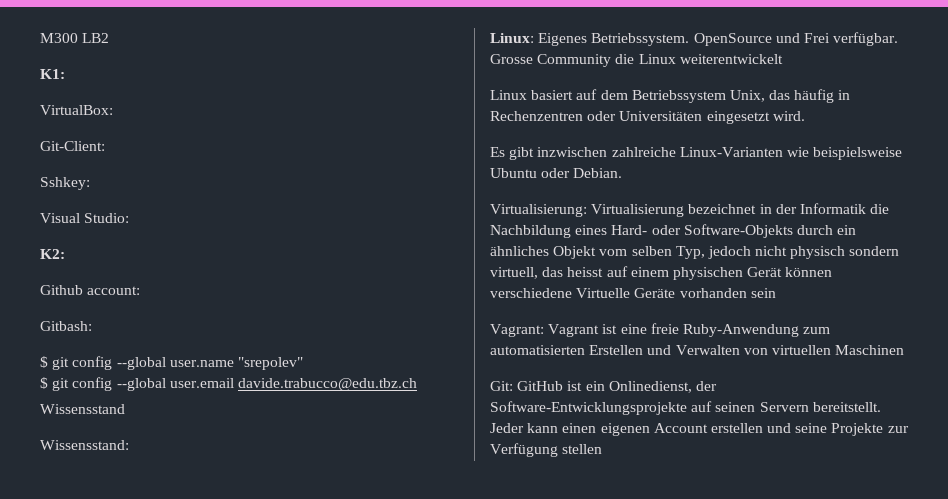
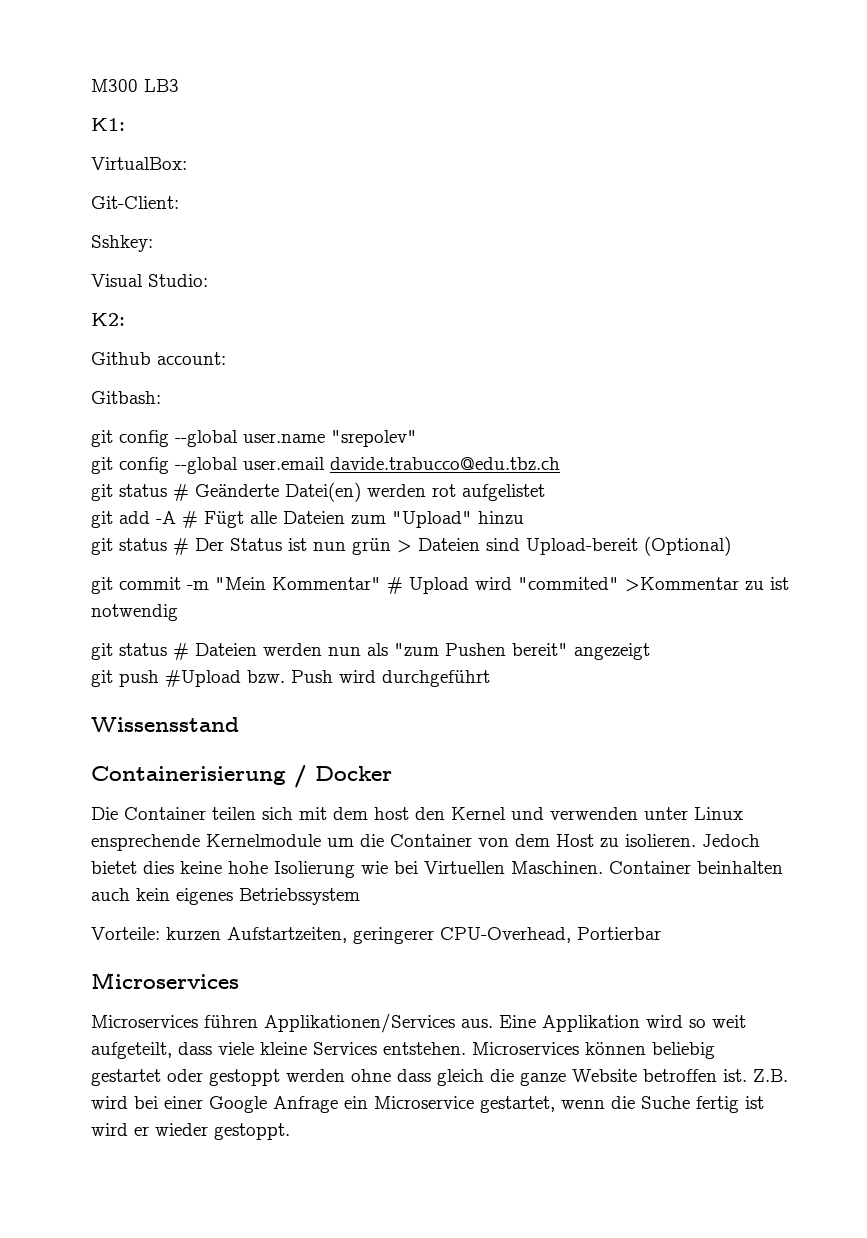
- M300 LB2
+ M300 LB3
- $ git config --global user.name "srepolev"
+ git config --global user.name "srepolev"
- $ git config --global user.email davide.trabucco@edu.tbz.ch
+ git config --global user.email davide.trabucco@edu.tbz.ch
+ git status # Geänderte Datei(en) werden rot aufgelistet
+ git add -A # Fügt alle Dateien zum "Upload" hinzu
+ git status # Der Status ist nun grün > Dateien sind Upload-bereit (Optional)
+ git commit -m "Mein Kommentar" # Upload wird "commited" >Kommentar zu ist notwendig
+ git status # Dateien werden nun als "zum Pushen bereit" angezeigt
+ git push #Upload bzw. Push wird durchgeführt
  Wissensstand
- Wissensstand:
- Linux: Eigenes Betriebssystem. OpenSource und Frei verfügbar. Grosse Community die Linux weiterentwickelt
- Linux basiert auf dem Betriebssystem Unix, das häufig in Rechenzentren oder Universitäten eingesetzt wird.
- Es gibt inzwischen zahlreiche Linux-Varianten wie beispielsweise Ubuntu oder Debian.
- Virtualisierung: Virtualisierung bezeichnet in der Informatik die Nachbildung eines Hard- oder Software-Objekts durch ein ähnliches Objekt vom selben Typ, jedoch nicht physisch sondern virtuell, das heisst auf einem physischen Gerät können verschiedene Virtuelle Geräte vorhanden sein
- Vagrant: Vagrant ist eine freie Ruby-Anwendung zum automatisierten Erstellen und Verwalten von virtuellen Maschinen
- Git: GitHub ist ein Onlinedienst, der Software-Entwicklungsprojekte auf seinen Servern bereitstellt. Jeder kann einen eigenen Account erstellen und seine Projekte zur Verfügung stellen
+ Containerisierung / Docker
+ Die Container teilen sich mit dem host den Kernel und verwenden unter Linux ensprechende Kernelmodule um die Container von dem Host zu isolieren. Jedoch bietet dies keine hohe Isolierung wie bei Virtuellen Maschinen. Container beinhalten auch kein eigenes Betriebssystem
+ Vorteile: kurzen Aufstartzeiten, geringerer CPU-Overhead, Portierbar
+ Microservices
+ Microservices führen Applikationen/Services aus. Eine Applikation wird so weit aufgeteilt, dass viele kleine Services entstehen. Microservices können beliebig gestartet oder gestoppt werden ohne dass gleich die ganze Website betroffen ist. Z.B. wird bei einer Google Anfrage ein Microservice gestartet, wenn die Suche fertig ist wird er wieder gestoppt.

